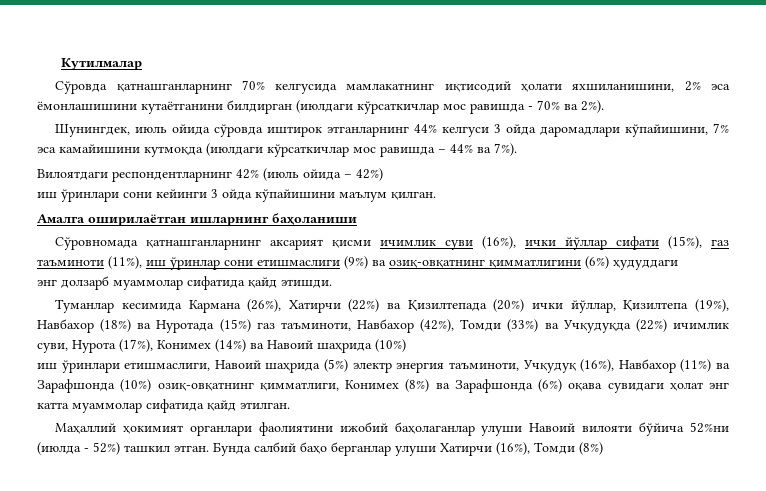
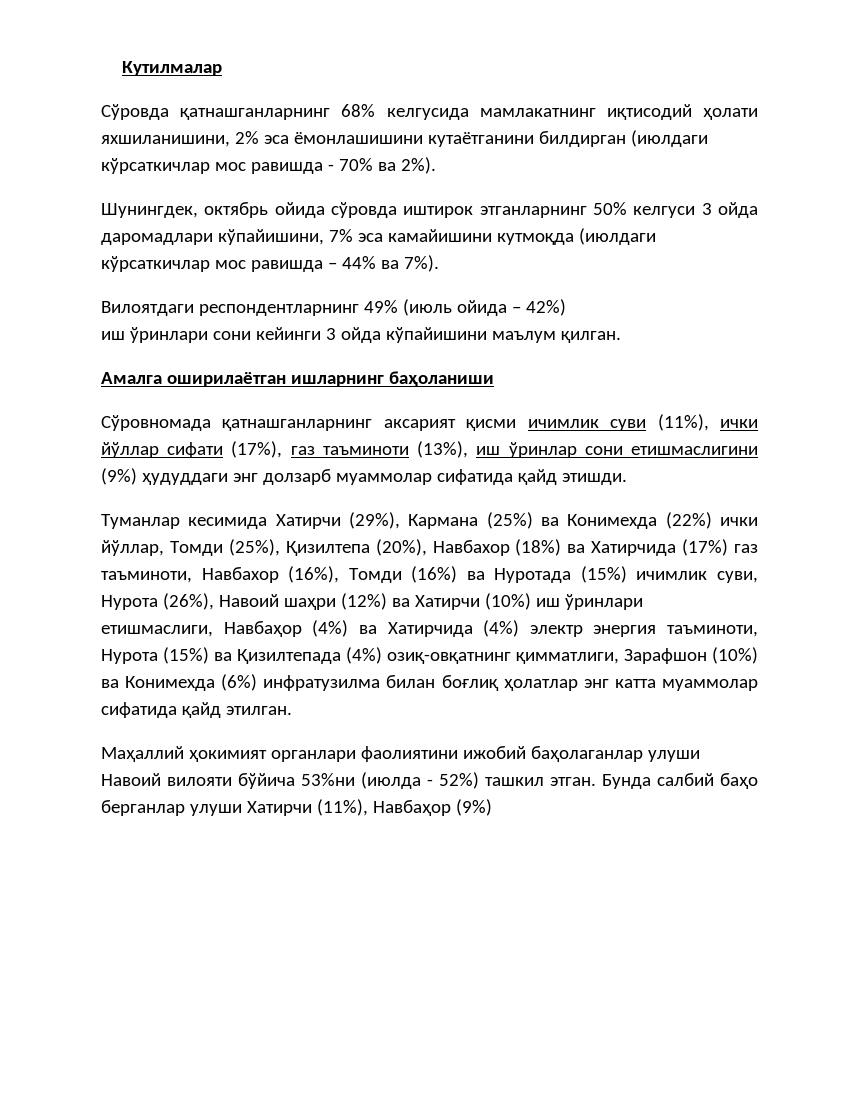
- Сўровда қатнашганларнинг 70% келгусида мамлакатнинг иқтисодий ҳолати яхшиланишини, 2% эса ёмонлашишини кутаётганини билдирган (июлдаги кўрсаткичлар мос равишда - 70% ва 2%).
+ Сўровда қатнашганларнинг 68% келгусида мамлакатнинг иқтисодий ҳолати яхшиланишини, 2% эса ёмонлашишини кутаётганини билдирган (июлдаги кўрсаткичлар мос равишда - 70% ва 2%).
- Шунингдек, июль ойида сўровда иштирок этганларнинг 44% келгуси 3 ойда даромадлари кўпайишини, 7% эса камайишини кутмоқда (июлдаги кўрсаткичлар мос равишда – 44% ва 7%).
+ Шунингдек, октябрь ойида сўровда иштирок этганларнинг 50% келгуси 3 ойда даромадлари кўпайишини, 7% эса камайишини кутмоқда (июлдаги кўрсаткичлар мос равишда – 44% ва 7%).
- Вилоятдаги респондентларнинг 42% (июль ойида – 42%)
+ Вилоятдаги респондентларнинг 49% (июль ойида – 42%)
- Сўровномада қатнашганларнинг аксарият қисми ичимлик суви (16%), ички йўллар сифати (15%), газ таъминоти (11%), иш ўринлар сони етишмаслиги (9%) ва озиқ-овқатнинг қимматлигини (6%) ҳудуддаги
- энг долзарб муаммолар сифатида қайд этишди.
+ Сўровномада қатнашганларнинг аксарият қисми ичимлик суви (11%), ички йўллар сифати (17%), газ таъминоти (13%), иш ўринлар сони етишмаслигини (9%) ҳудуддаги энг долзарб муаммолар сифатида қайд этишди.
- Туманлар кесимида Кармана (26%), Хатирчи (22%) ва Қизилтепада (20%) ички йўллар, Қизилтепа (19%), Навбахор (18%) ва Нуротада (15%) газ таъминоти, Навбахор (42%), Томди (33%) ва Учқудуқда (22%) ичимлик суви, Нурота (17%), Конимех (14%) ва Навоий шаҳрида (10%)
- иш ўринлари етишмаслиги, Навоий шаҳрида (5%) электр энергия таъминоти, Учқудуқ (16%), Навбахор (11%) ва Зарафшонда (10%) озиқ-овқатнинг қимматлиги, Конимех (8%) ва Зарафшонда (6%) оқава сувидаги ҳолат энг катта муаммолар сифатида қайд этилган.
+ Туманлар кесимида Хатирчи (29%), Кармана (25%) ва Конимехда (22%) ички йўллар, Томди (25%), Қизилтепа (20%), Навбахор (18%) ва Хатирчида (17%) газ таъминоти, Навбахор (16%), Томди (16%) ва Нуротада (15%) ичимлик суви, Нурота (26%), Навоий шаҳри (12%) ва Хатирчи (10%) иш ўринлари етишмаслиги, Навбаҳор (4%) ва Хатирчида (4%) электр энергия таъминоти, Нурота (15%) ва Қизилтепада (4%) озиқ-овқатнинг қимматлиги, Зарафшон (10%) ва Конимехда (6%) инфратузилма билан боғлиқ ҳолатлар энг катта муаммолар сифатида қайд этилган.
- Маҳаллий ҳокимият органлари фаолиятини ижобий баҳолаганлар улуши Навоий вилояти бўйича 52%ни (июлда - 52%) ташкил этган.
+ Маҳаллий ҳокимият органлари фаолиятини ижобий баҳолаганлар улуши Навоий вилояти бўйича 53%ни (июлда - 52%) ташкил этган.
- Бунда салбий баҳо берганлар улуши Хатирчи (16%), Томди (8%)
+ Бунда салбий баҳо берганлар улуши Хатирчи (11%), Навбаҳор (9%)

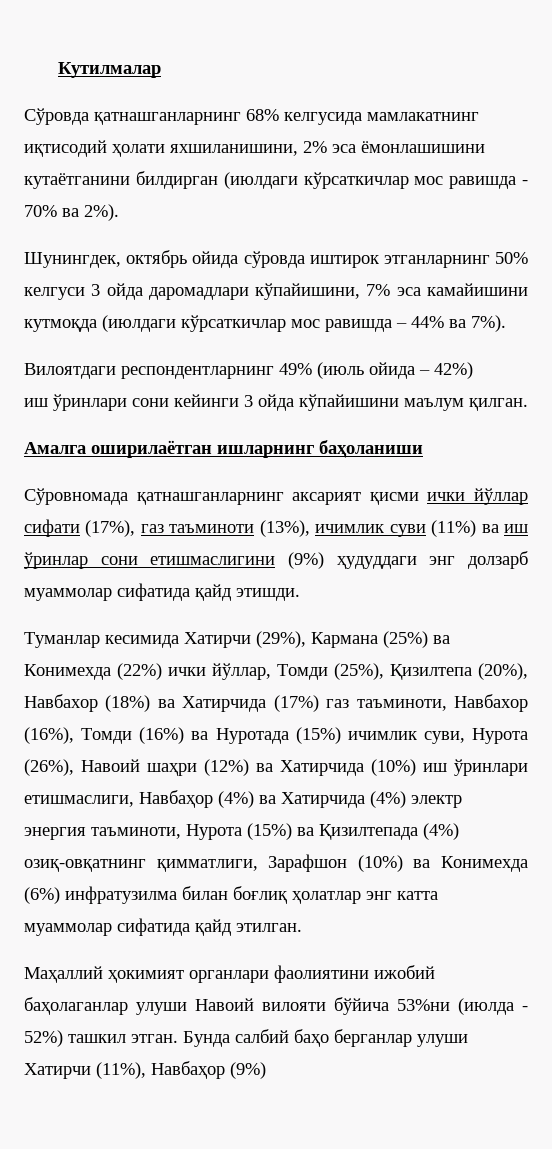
- Сўровномада қатнашганларнинг аксарият қисми ичимлик суви (11%), ички йўллар сифати (17%), газ таъминоти (13%), иш ўринлар сони етишмаслигини (9%) ҳудуддаги энг долзарб муаммолар сифатида қайд этишди.
+ Сўровномада қатнашганларнинг аксарият қисми ички йўллар сифати (17%), газ таъминоти (13%), ичимлик суви (11%) ва иш ўринлар сони етишмаслигини (9%) ҳудуддаги энг долзарб муаммолар сифатида қайд этишди.
- Туманлар кесимида Хатирчи (29%), Кармана (25%) ва Конимехда (22%) ички йўллар, Томди (25%), Қизилтепа (20%), Навбахор (18%) ва Хатирчида (17%) газ таъминоти, Навбахор (16%), Томди (16%) ва Нуротада (15%) ичимлик суви, Нурота (26%), Навоий шаҳри (12%) ва Хатирчи (10%) иш ўринлари етишмаслиги, Навбаҳор (4%) ва Хатирчида (4%) электр энергия таъминоти, Нурота (15%) ва Қизилтепада (4%) озиқ-овқатнинг қимматлиги, Зарафшон (10%) ва Конимехда (6%) инфратузилма билан боғлиқ ҳолатлар энг катта муаммолар сифатида қайд этилган.
+ Туманлар кесимида Хатирчи (29%), Кармана (25%) ва Конимехда (22%) ички йўллар, Томди (25%), Қизилтепа (20%), Навбахор (18%) ва Хатирчида (17%) газ таъминоти, Навбахор (16%), Томди (16%) ва Нуротада (15%) ичимлик суви, Нурота (26%), Навоий шаҳри (12%) ва Хатирчида (10%) иш ўринлари етишмаслиги, Навбаҳор (4%) ва Хатирчида (4%) электр энергия таъминоти, Нурота (15%) ва Қизилтепада (4%) озиқ-овқатнинг қимматлиги, Зарафшон (10%) ва Конимехда (6%) инфратузилма билан боғлиқ ҳолатлар энг катта муаммолар сифатида қайд этилган.

